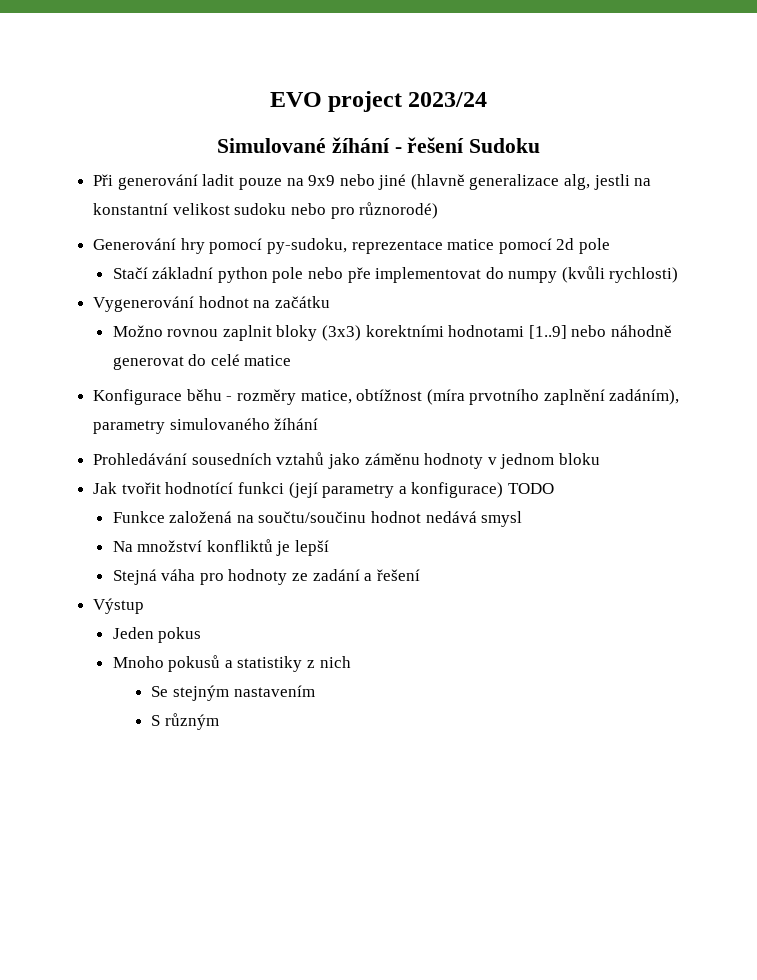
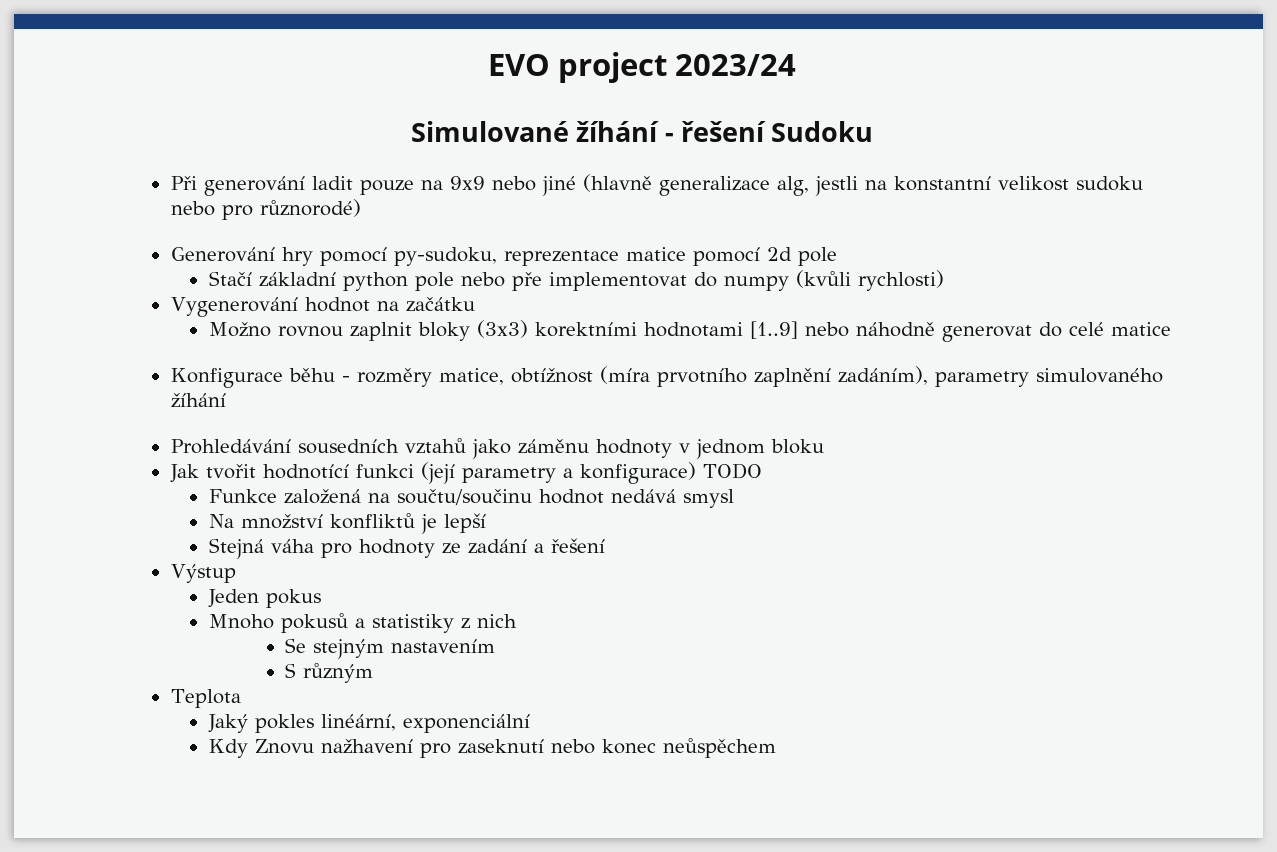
+ Teplota
+ Jaký pokles linéární, exponenciální
+ Kdy Znovu nažhavení pro zaseknutí nebo konec neůspěchem

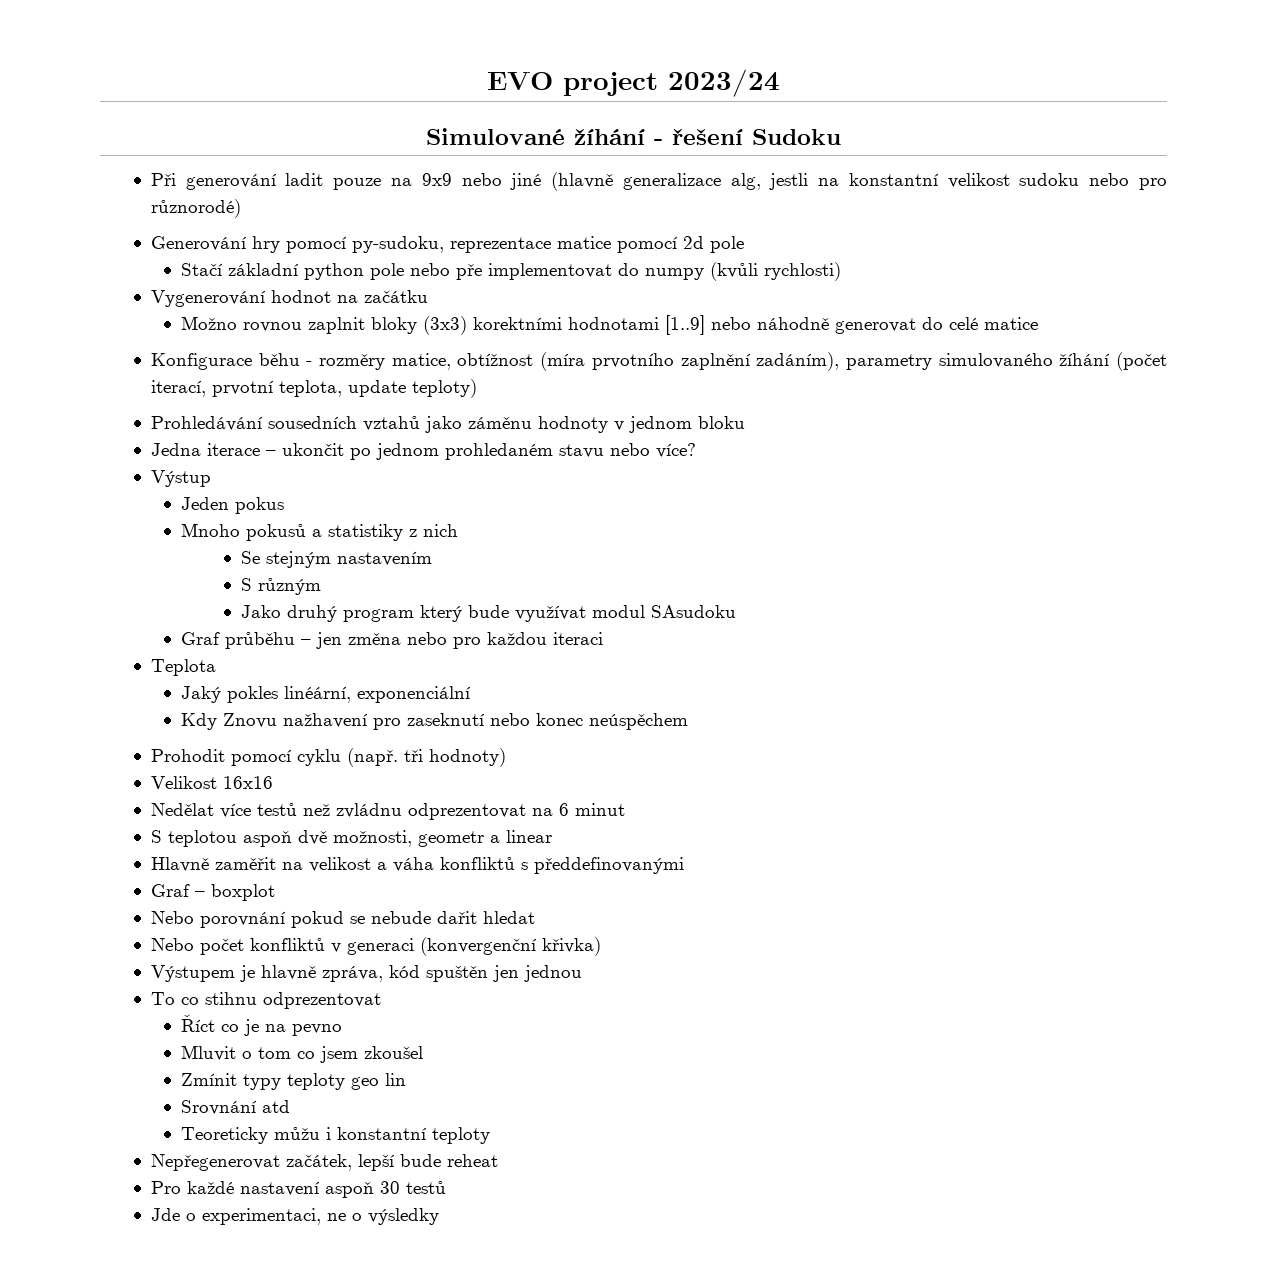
- Konfigurace běhu - rozměry matice, obtížnost (míra prvotního zaplnění zadáním), parametry simulovaného žíhání
+ Konfigurace běhu - rozměry matice, obtížnost (míra prvotního zaplnění zadáním), parametry simulovaného žíhání (počet iterací, prvotní teplota, update teploty)
- Jak tvořit hodnotící funkci (její parametry a konfigurace) TODO
- Funkce založená na součtu/součinu hodnot nedává smysl
- Na množství konfliktů je lepší
- Stejná váha pro hodnoty ze zadání a řešení
+ Jedna iterace – ukončit po jednom prohledaném stavu nebo více?
+ Jako druhý program který bude využívat modul SAsudoku
+ Graf průběhu – jen změna nebo pro každou iteraci
- Kdy Znovu nažhavení pro zaseknutí nebo konec neůspěchem
+ Kdy Znovu nažhavení pro zaseknutí nebo konec neúspěchem
+ Prohodit pomocí cyklu (např. tři hodnoty)
+ Velikost 16x16
+ Nedělat více testů než zvládnu odprezentovat na 6 minut
+ S teplotou aspoň dvě možnosti, geometr a linear
+ Hlavně zaměřit na velikost a váha konfliktů s předdefinovanými
+ Graf – boxplot
+ Nebo porovnání pokud se nebude dařit hledat
+ Nebo počet konfliktů v generaci (konvergenční křivka)
+ Výstupem je hlavně zpráva, kód spuštěn jen jednou
+ To co stihnu odprezentovat
+ Říct co je na pevno
+ Mluvit o tom co jsem zkoušel
+ Zmínit typy teploty geo lin
+ Srovnání atd
+ Teoreticky můžu i konstantní teploty
+ Nepřegenerovat začátek, lepší bude reheat
+ Pro každé nastavení aspoň 30 testů
+ Jde o experimentaci, ne o výsledky

